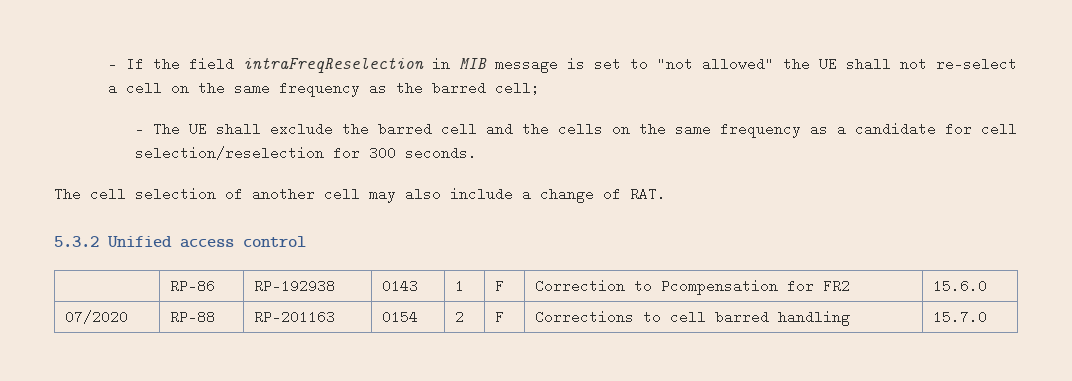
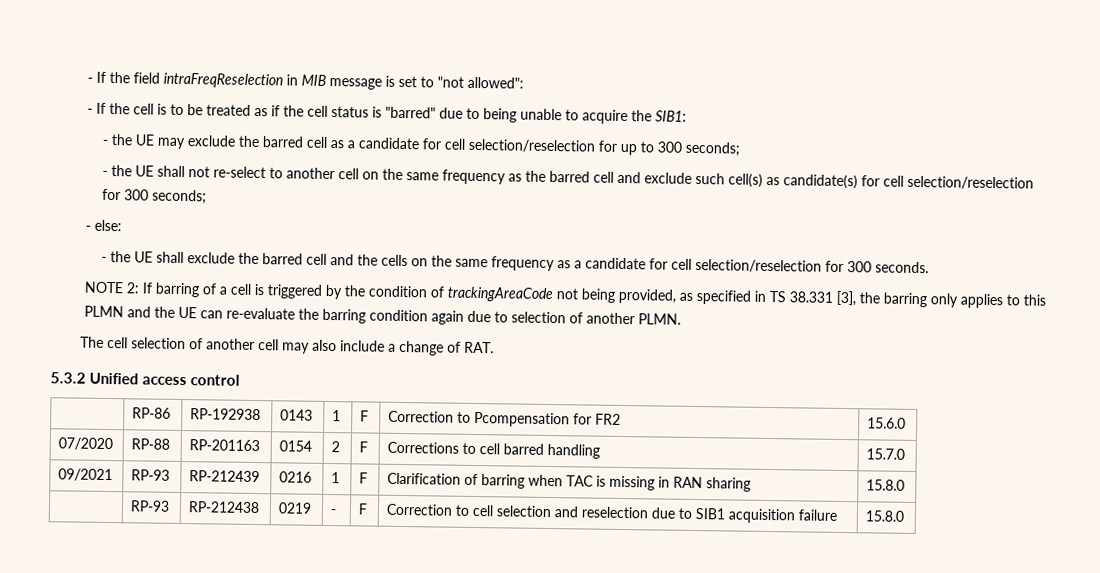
- - If the field intraFreqReselection in MIB message is set to "not allowed" the UE shall not re-select a cell on the same frequency as the barred cell;
- - The UE shall exclude the barred cell and the cells on the same frequency as a candidate for cell selection/reselection for 300 seconds.
+ - If the field intraFreqReselection in MIB message is set to "not allowed":
+ - If the cell is to be treated as if the cell status is "barred" due to being unable to acquire the SIB1:
+ - the UE may exclude the barred cell as a candidate for cell selection/reselection for up to 300 seconds;
+ - the UE shall not re-select to another cell on the same frequency as the barred cell and exclude such cell(s) as candidate(s) for cell selection/reselection for 300 seconds;
+ - else:
+ - the UE shall exclude the barred cell and the cells on the same frequency as a candidate for cell selection/reselection for 300 seconds.
+ NOTE 2: If barring of a cell is triggered by the condition of trackingAreaCode not being provided, as specified in TS 38.331 [3], the barring only applies to this PLMN and the UE can re-evaluate the barring condition again due to selection of another PLMN.
+ 09/2021 | RP-93 | RP-212439 | 0216 | 1 | F | Clarification of barring when TAC is missing in RAN sharing | 15.8.0
+ | RP-93 | RP-212438 | 0219 | - | F | Correction to cell selection and reselection due to SIB1 acquisition failure | 15.8.0

